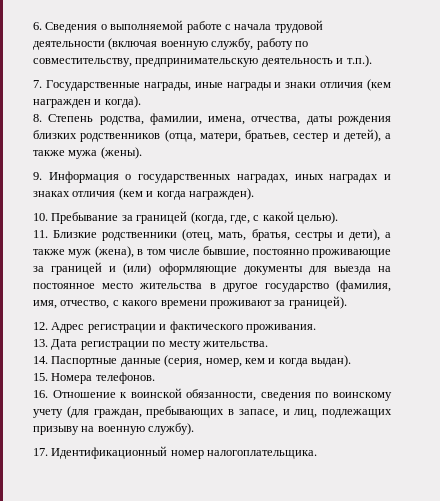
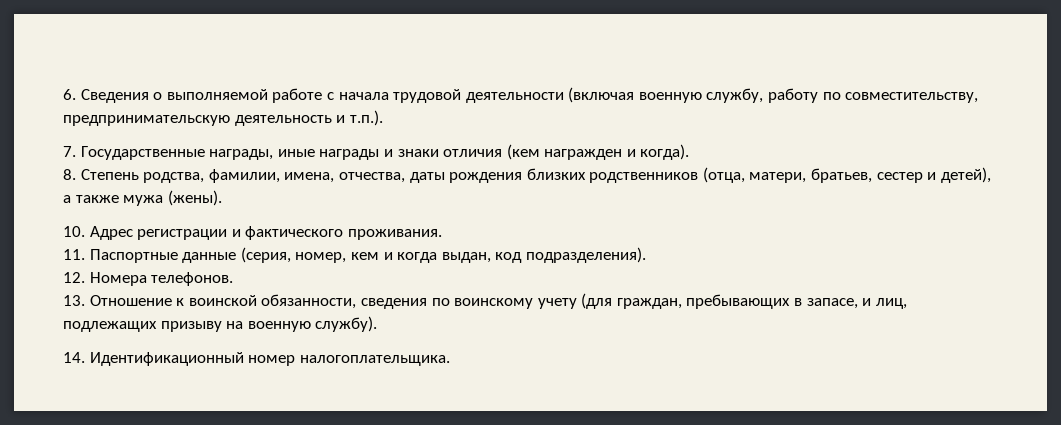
- 9. Информация о государственных наградах, иных наградах и знаках отличия (кем и когда награжден).
- 10. Пребывание за границей (когда, где, с какой целью).
- 11. Близкие родственники (отец, мать, братья, сестры и дети), а также муж (жена), в том числе бывшие, постоянно проживающие за границей и (или) оформляющие документы для выезда на постоянное место жительства в другое государство (фамилия, имя, отчество, с какого времени проживают за границей).
- 12. Адрес регистрации и фактического проживания.
+ 10. Адрес регистрации и фактического проживания.
- 13. Дата регистрации по месту жительства.
- 14. Паспортные данные (серия, номер, кем и когда выдан).
- 15. Номера телефонов.
+ 11. Паспортные данные (серия, номер, кем и когда выдан, код подразделения).
+ 12. Номера телефонов.
- 16. Отношение к воинской обязанности, сведения по воинскому учету (для граждан, пребывающих в запасе, и лиц, подлежащих призыву на военную службу).
+ 13. Отношение к воинской обязанности, сведения по воинскому учету (для граждан, пребывающих в запасе, и лиц, подлежащих призыву на военную службу).
- 17. Идентификационный номер налогоплательщика.
+ 14. Идентификационный номер налогоплательщика.

